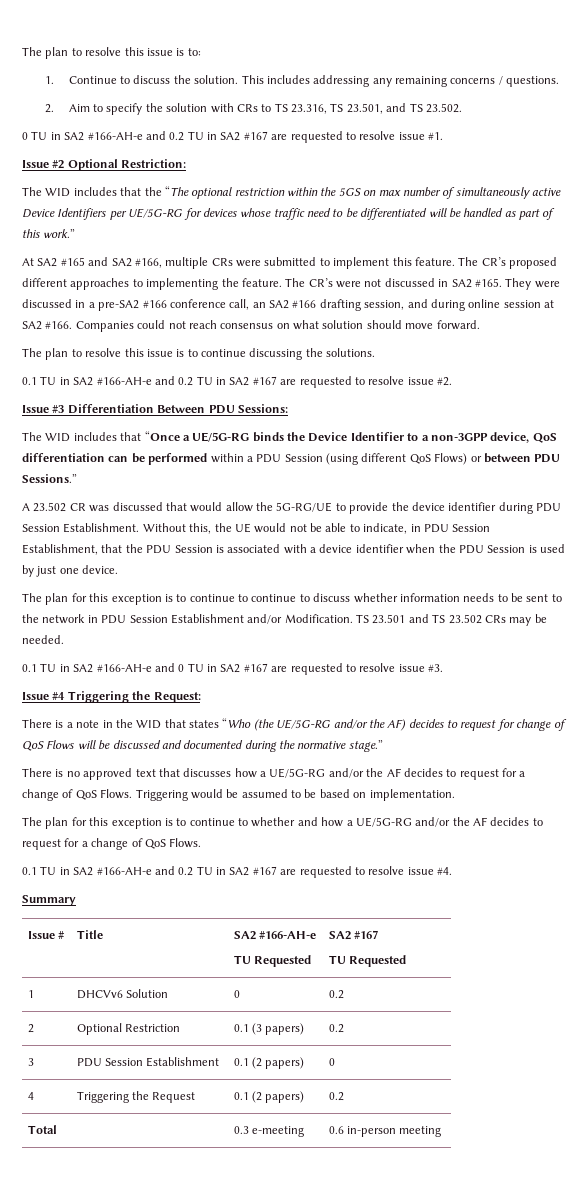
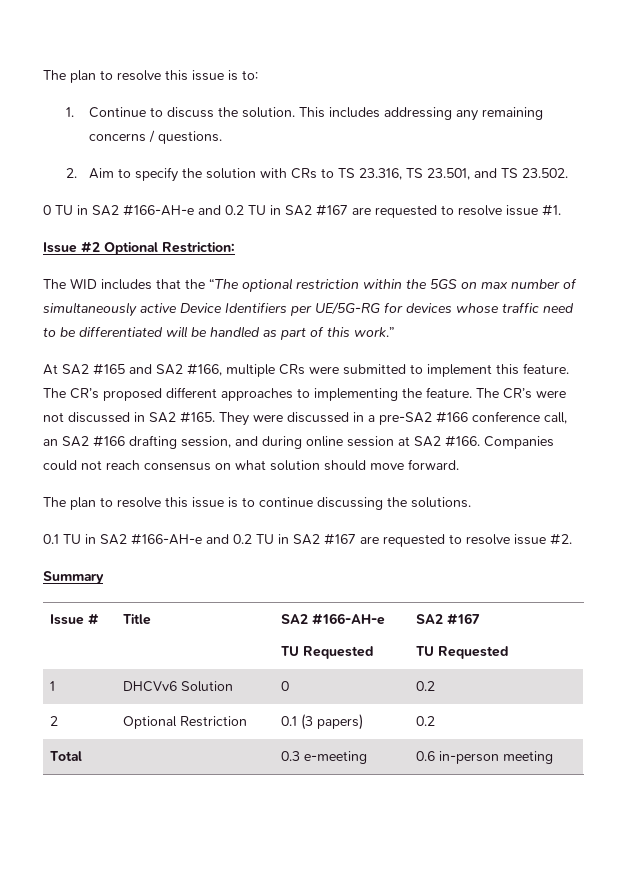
- Issue #3 Differentiation Between PDU Sessions:
- The WID includes that “Once a UE/5G-RG binds the Device Identifier to a non-3GPP device, QoS differentiation can be performed within a PDU Session (using different QoS Flows) or between PDU Sessions.”
- A 23.502 CR was discussed that would allow the 5G-RG/UE to provide the device identifier during PDU Session Establishment. Without this, the UE would not be able to indicate, in PDU Session Establishment, that the PDU Session is associated with a device identifier when the PDU Session is used by just one device.
- The plan for this exception is to continue to continue to discuss whether information needs to be sent to the network in PDU Session Establishment and/or Modification. TS 23.501 and TS 23.502 CRs may be needed.
- 0.1 TU in SA2 #166-AH-e and 0 TU in SA2 #167 are requested to resolve issue #3.
- Issue #4 Triggering the Request:
- There is a note in the WID that states “Who (the UE/5G-RG and/or the AF) decides to request for change of QoS Flows will be discussed and documented during the normative stage.”
- There is no approved text that discusses how a UE/5G-RG and/or the AF decides to request for a change of QoS Flows. Triggering would be assumed to be based on implementation.
- The plan for this exception is to continue to whether and how a UE/5G-RG and/or the AF decides to request for a change of QoS Flows.
- 0.1 TU in SA2 #166-AH-e and 0.2 TU in SA2 #167 are requested to resolve issue #4.
- 3 | PDU Session Establishment | 0.1 (2 papers) | 0
- 4 | Triggering the Request | 0.1 (2 papers) | 0.2

